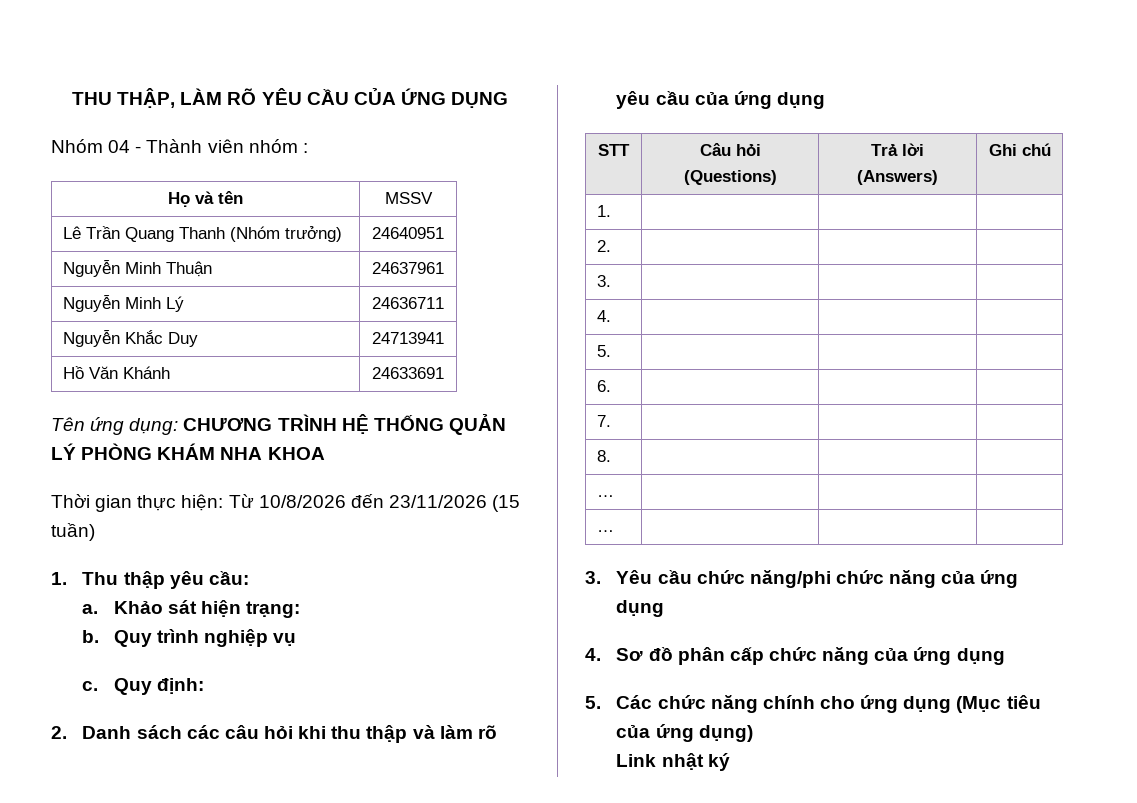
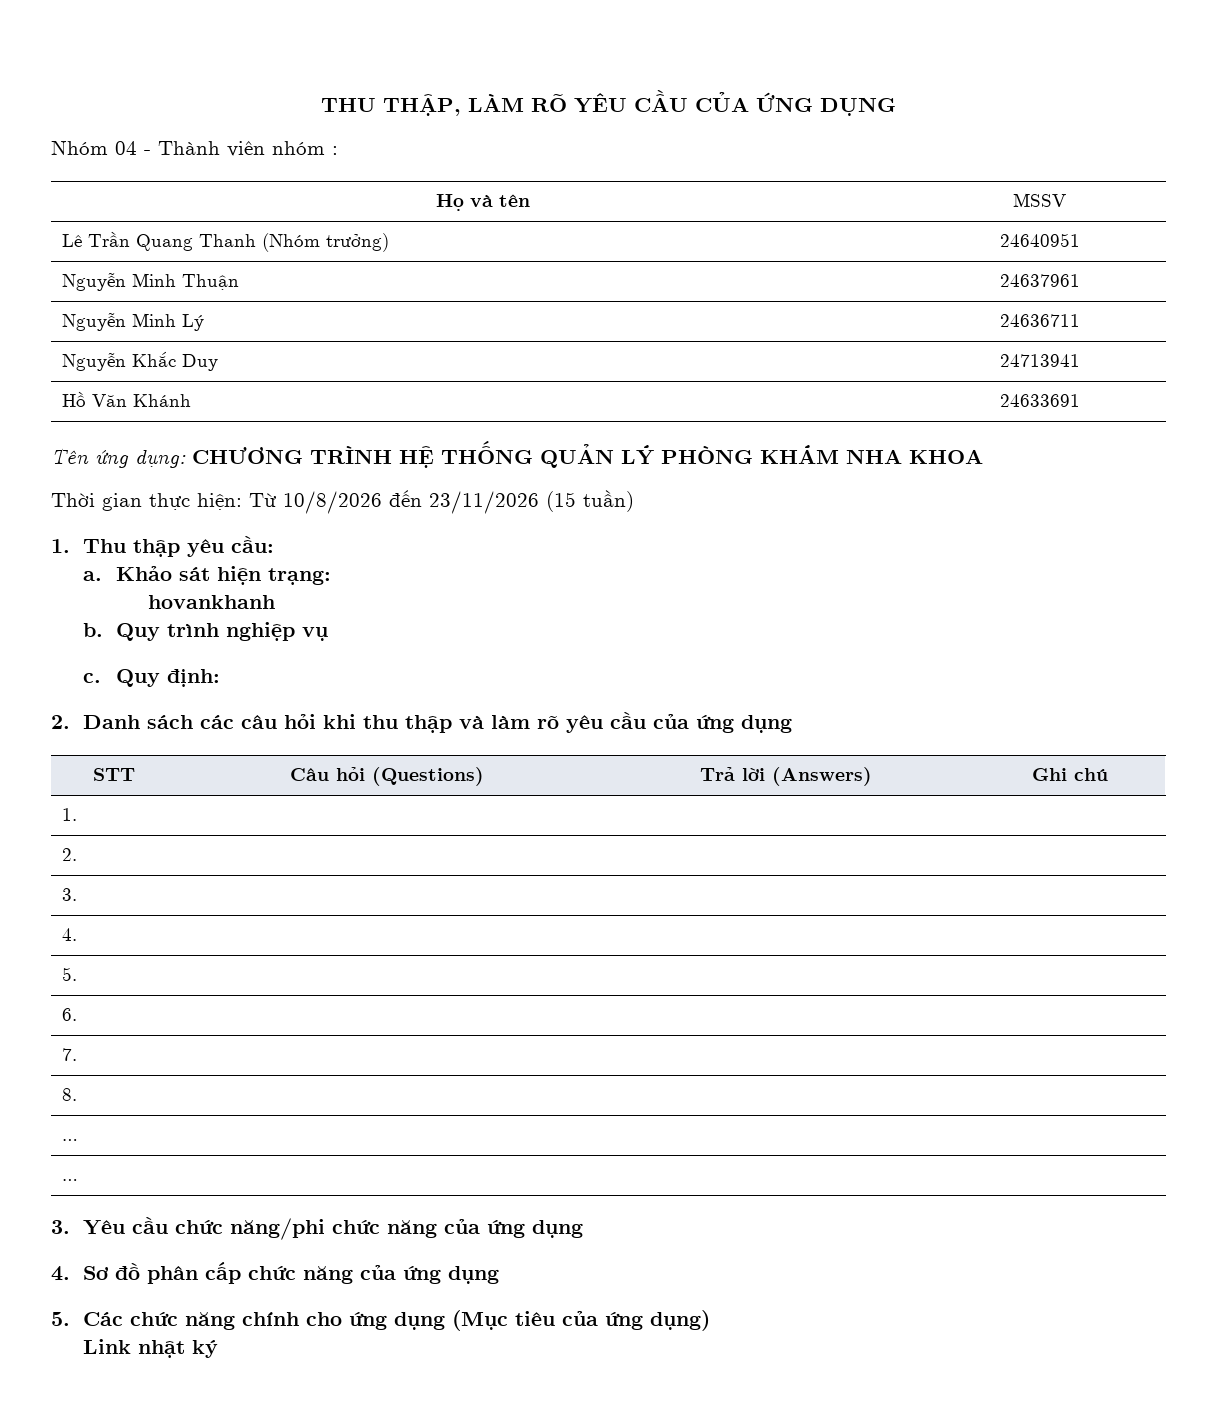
+ hovankhanh

